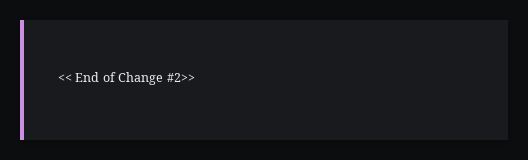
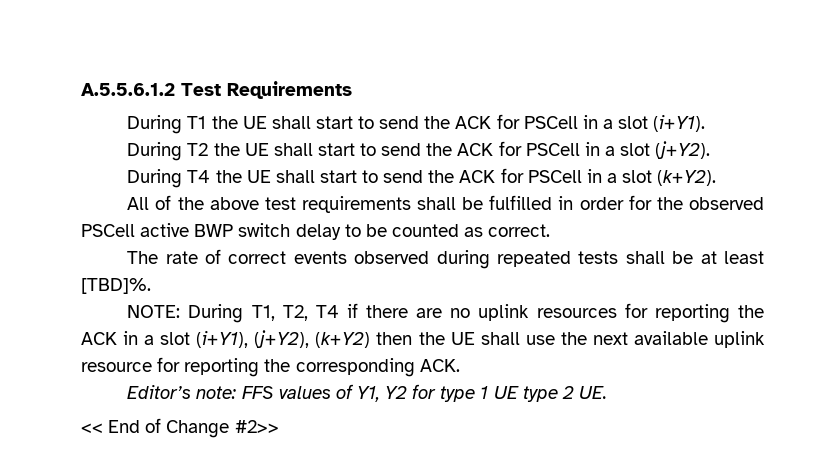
+ A.5.5.6.1.2 Test Requirements
+ During T1 the UE shall start to send the ACK for PSCell in a slot (i+Y1).
+ During T2 the UE shall start to send the ACK for PSCell in a slot (j+Y2).
+ During T4 the UE shall start to send the ACK for PSCell in a slot (k+Y2).
+ All of the above test requirements shall be fulfilled in order for the observed PSCell active BWP switch delay to be counted as correct.
+ The rate of correct events observed during repeated tests shall be at least [TBD]%.
+ NOTE: During T1, T2, T4 if there are no uplink resources for reporting the ACK in a slot (i+Y1), (j+Y2), (k+Y2) then the UE shall use the next available uplink resource for reporting the corresponding ACK.
+ Editor’s note: FFS values of Y1, Y2 for type 1 UE type 2 UE.

